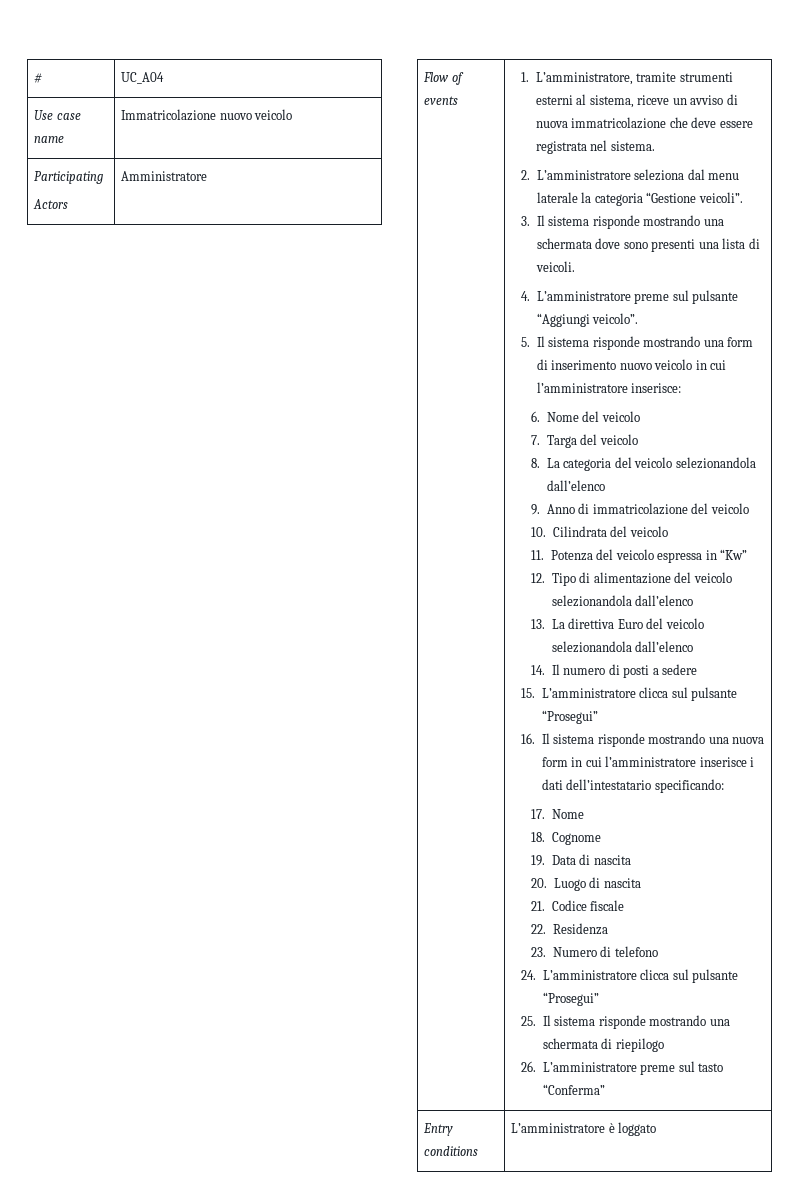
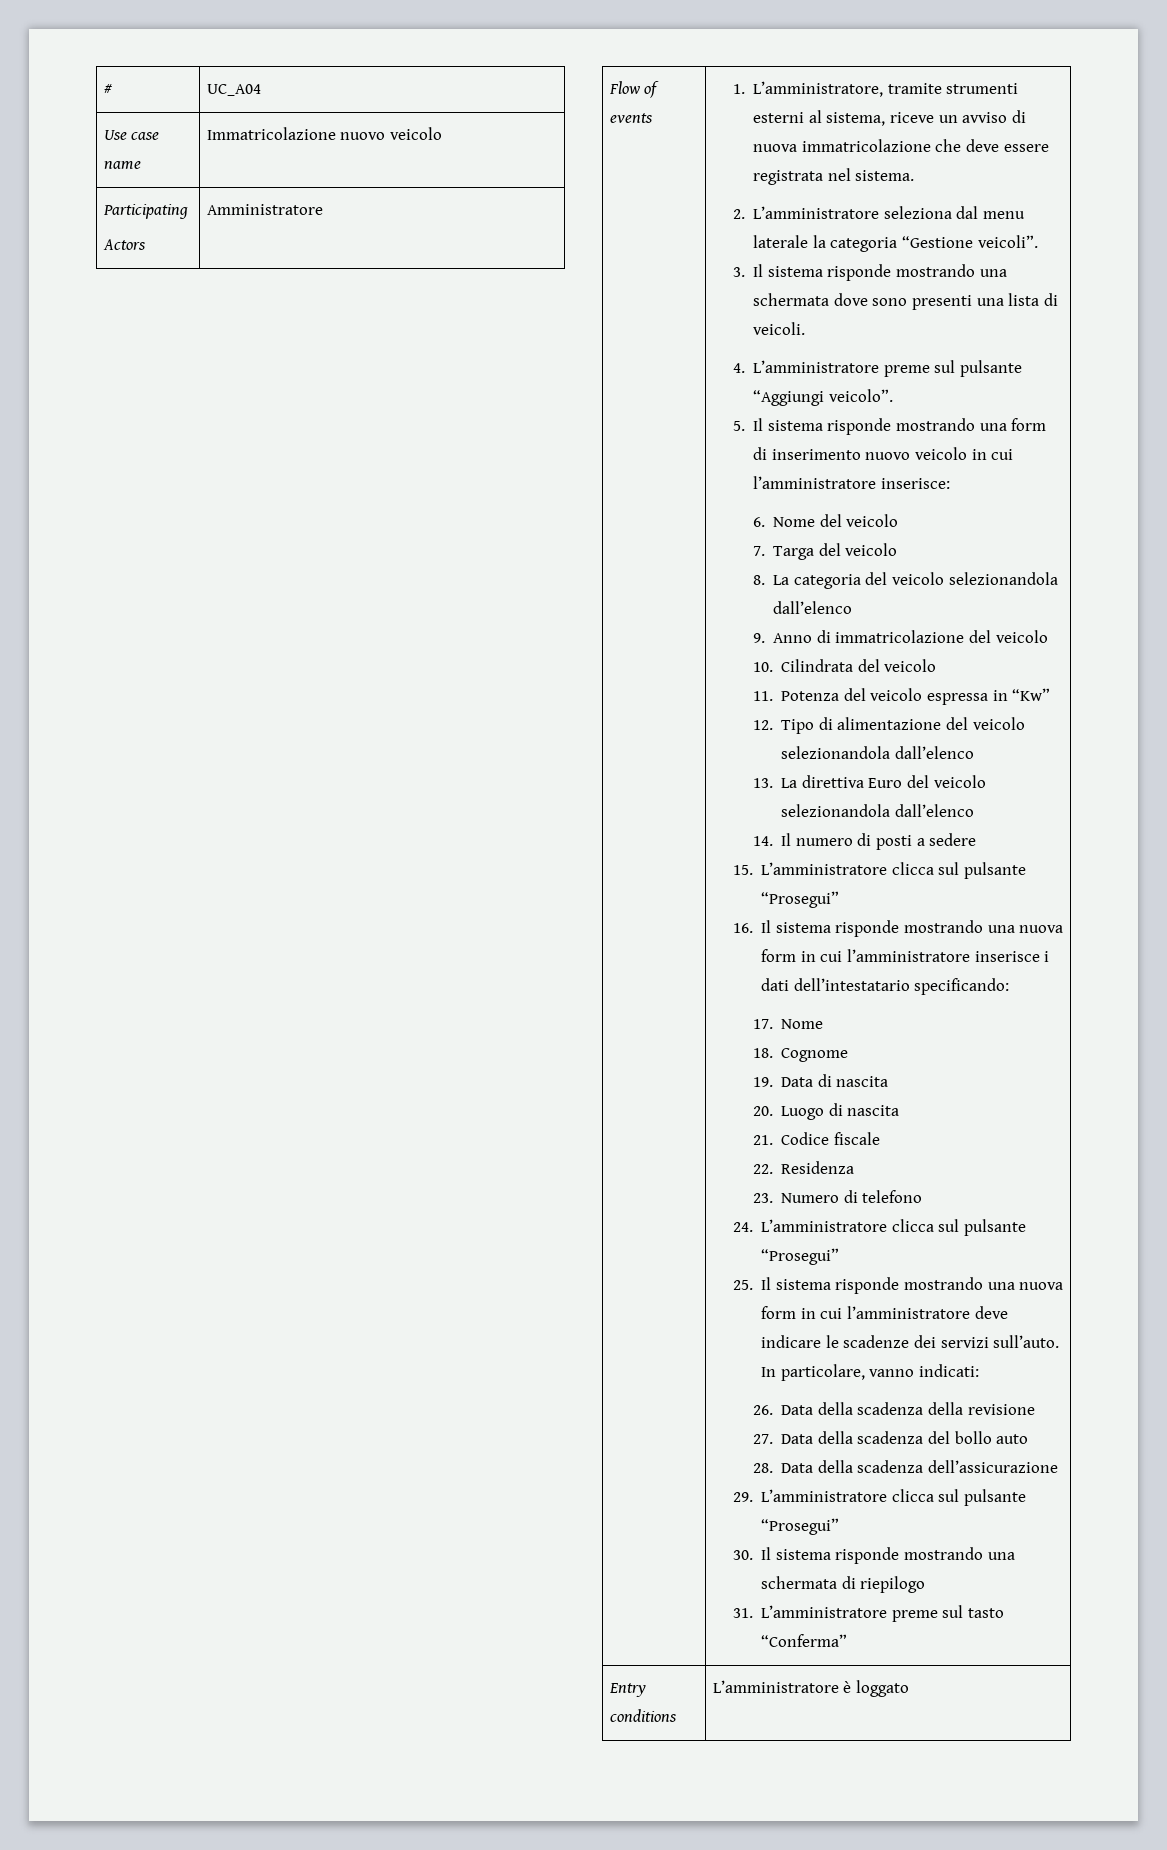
- 25. Il sistema risponde mostrando una schermata di riepilogo
+ 25. Il sistema risponde mostrando una nuova form in cui l’amministratore deve indicare le scadenze dei servizi sull’auto. In particolare, vanno indicati:
+ 26. Data della scadenza della revisione
+ 27. Data della scadenza del bollo auto
+ 28. Data della scadenza dell’assicurazione
+ 29. L’amministratore clicca sul pulsante “Prosegui”
+ 30. Il sistema risponde mostrando una schermata di riepilogo
- 26. L’amministratore preme sul tasto “Conferma”
+ 31. L’amministratore preme sul tasto “Conferma”

